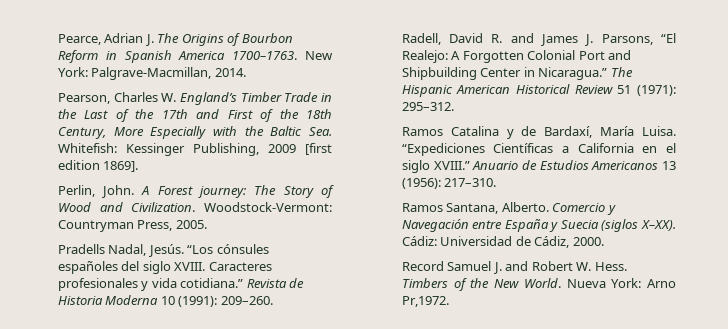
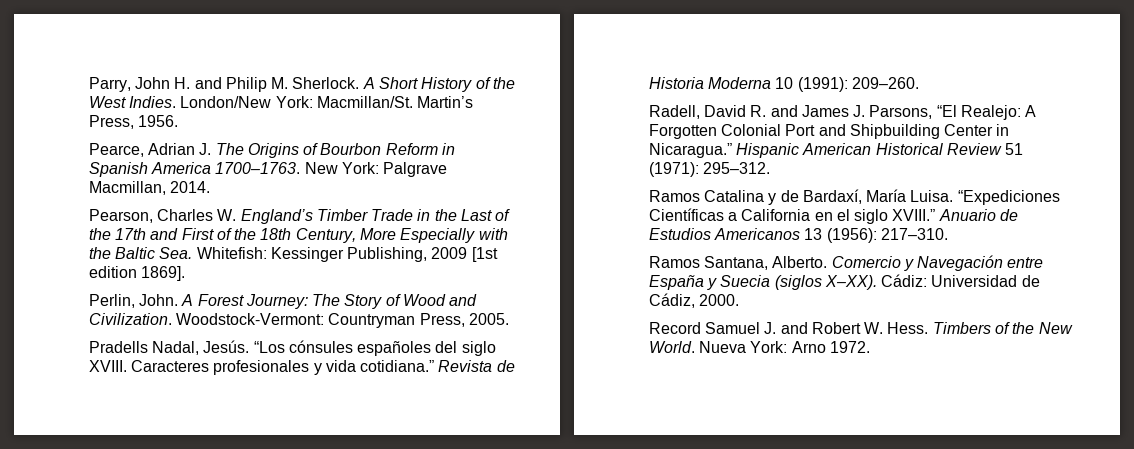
+ Parry, John H. and Philip M. Sherlock. A Short History of the West Indies. London/New York: Macmillan/St. Martin’s Press, 1956.
- New York: Palgrave-Macmillan, 2014.
+ New York: Palgrave Macmillan, 2014.
- Pearson, Charles W. England’s Timber Trade in the Last of the 17th and First of the 18th Century, More Especially with the Baltic Sea. Whitefish: Kessinger Publishing, 2009 [first edition 1869].
+ Pearson, Charles W. England’s Timber Trade in the Last of the 17th and First of the 18th Century, More Especially with the Baltic Sea. Whitefish: Kessinger Publishing, 2009 [1st edition 1869].
- A Forest journey: The Story of Wood and Civilization.
+ A Forest Journey: The Story of Wood and Civilization.
- The Hispanic American Historical Review 51 (1971): 295–312.
+ Hispanic American Historical Review 51 (1971): 295–312.
- Nueva York: Arno Pr,1972.
+ Nueva York: Arno 1972.

